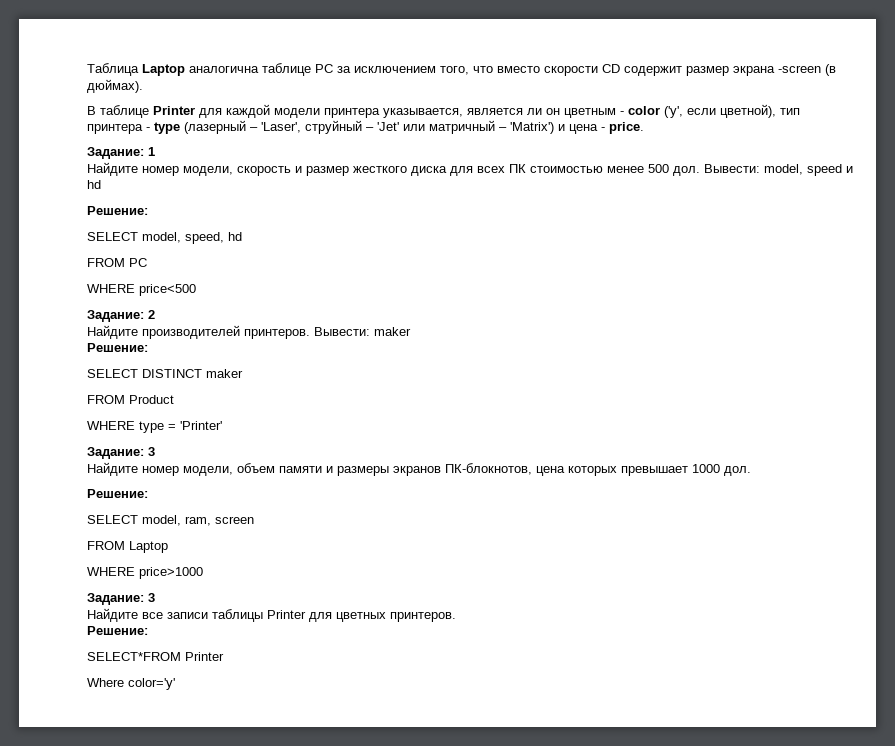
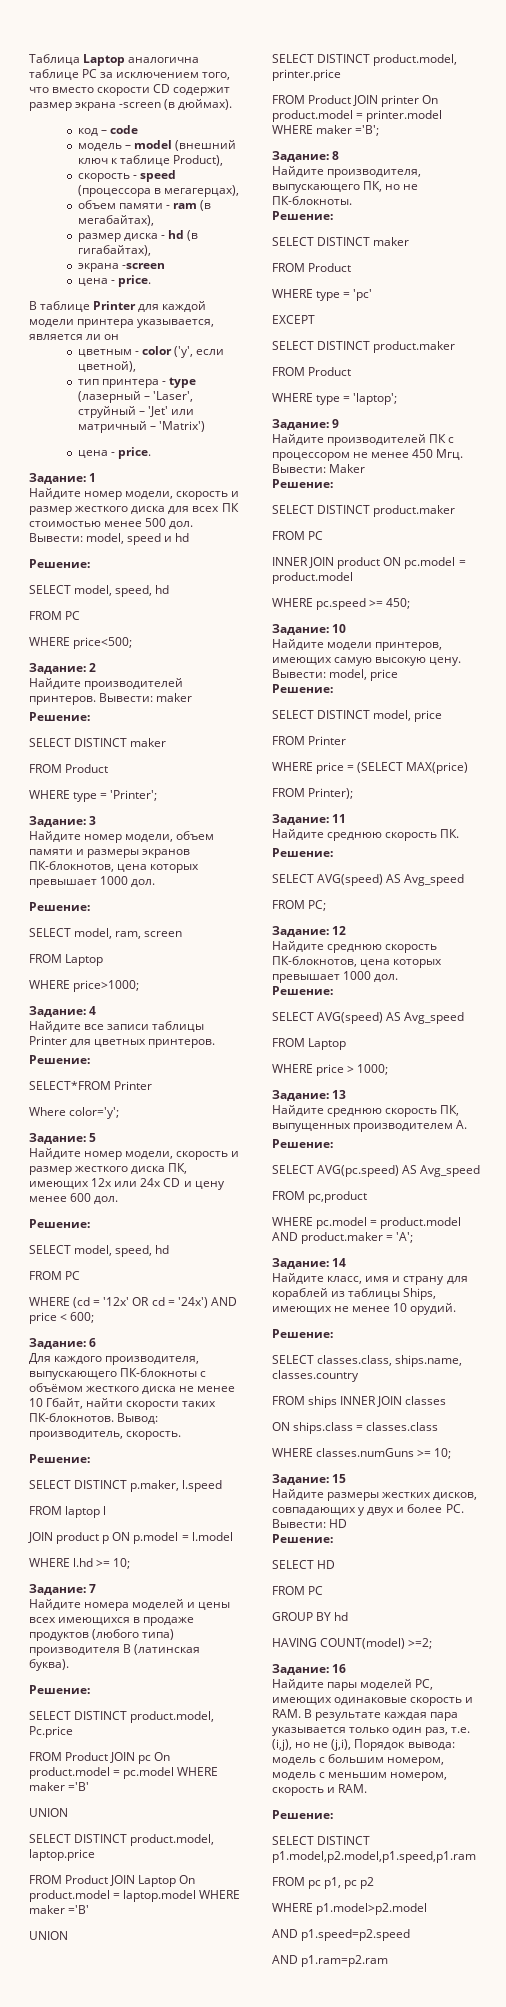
+ код – code
+ модель – model (внешний ключ к таблице Product),
+ скорость - speed (процессора в мегагерцах),
+ объем памяти - ram (в мегабайтах),
+ размер диска - hd (в гигабайтах),
+ экрана -screen
+ цена - price.
- В таблице Printer для каждой модели принтера указывается, является ли он цветным - color ('y', если цветной), тип принтера - type (лазерный – 'Laser', струйный – 'Jet' или матричный – 'Matrix') и цена - price.
+ В таблице Printer для каждой модели принтера указывается, является ли он
+ цветным - color ('y', если цветной),
+ тип принтера - type (лазерный – 'Laser', струйный – 'Jet' или матричный – 'Matrix')
+ цена - price.
- WHERE price<500
+ WHERE price<500;
- WHERE type = 'Printer'
+ WHERE type = 'Printer';
- WHERE price>1000
- Задание: 3
+ WHERE price>1000;
+ Задание: 4
- Where color='y'
+ Where color='y';
+ Задание: 5
+ Найдите номер модели, скорость и размер жесткого диска ПК, имеющих 12x или 24x CD и цену менее 600 дол.
+ Решение:
+ SELECT model, speed, hd
+ FROM PC
+ WHERE (cd = '12x' OR cd = '24x') AND price < 600;
+ Задание: 6
+ Для каждого производителя, выпускающего ПК-блокноты c объёмом жесткого диска не менее 10 Гбайт, найти скорости таких ПК-блокнотов. Вывод: производитель, скорость.
+ Решение:
+ SELECT DISTINCT p.maker, l.speed
+ FROM laptop l
+ JOIN product p ON p.model = l.model
+ WHERE l.hd >= 10;
+ Задание: 7
+ Найдите номера моделей и цены всех имеющихся в продаже продуктов (любого типа) производителя B (латинская буква).
+ Решение:
+ SELECT DISTINCT product.model, Pc.price
+ FROM Product JOIN pc On product.model = pc.model WHERE maker ='B'
+ UNION
+ SELECT DISTINCT product.model, laptop.price
+ FROM Product JOIN Laptop On product.model = laptop.model WHERE maker ='B'
+ UNION
+ SELECT DISTINCT product.model, printer.price
+ FROM Product JOIN printer On product.model = printer.model WHERE maker ='B';
+ Задание: 8
+ Найдите производителя, выпускающего ПК, но не ПК-блокноты.
+ Решение:
+ SELECT DISTINCT maker
+ FROM Product
+ WHERE type = 'pc'
+ EXCEPT
+ SELECT DISTINCT product.maker
+ FROM Product
+ WHERE type = 'laptop';
+ Задание: 9
+ Найдите производителей ПК с процессором не менее 450 Мгц. Вывести: Maker
+ Решение:
+ SELECT DISTINCT product.maker
+ FROM PC
+ INNER JOIN product ON pc.model = product.model
+ WHERE pc.speed >= 450;
+ Задание: 10
+ Найдите модели принтеров, имеющих самую высокую цену. Вывести: model, price
+ Решение:
+ SELECT DISTINCT model, price
+ FROM Printer
+ WHERE price = (SELECT MAX(price)
+ FROM Printer);
+ Задание: 11
+ Найдите среднюю скорость ПК.
+ Решение:
+ SELECT AVG(speed) AS Avg_speed
+ FROM PC;
+ Задание: 12
+ Найдите среднюю скорость ПК-блокнотов, цена которых превышает 1000 дол.
+ Решение:
+ SELECT AVG(speed) AS Avg_speed
+ FROM Laptop
+ WHERE price > 1000;
+ Задание: 13
+ Найдите среднюю скорость ПК, выпущенных производителем A.
+ Решение:
+ SELECT AVG(pc.speed) AS Avg_speed
+ FROM pc,product
+ WHERE pc.model = product.model AND product.maker = 'A';
+ Задание: 14
+ Найдите класс, имя и страну для кораблей из таблицы Ships, имеющих не менее 10 орудий.
+ Решение:
+ SELECT classes.class, ships.name, classes.country
+ FROM ships INNER JOIN classes
+ ON ships.class = classes.class
+ WHERE classes.numGuns >= 10;
+ Задание: 15
+ Найдите размеры жестких дисков, совпадающих у двух и более PC. Вывести: HD
+ Решение:
+ SELECT HD
+ FROM PC
+ GROUP BY hd
+ HAVING COUNT(model) >=2;
+ Задание: 16
+ Найдите пары моделей PC, имеющих одинаковые скорость и RAM. В результате каждая пара указывается только один раз, т.е. (i,j), но не (j,i), Порядок вывода: модель с большим номером, модель с меньшим номером, скорость и RAM.
+ Решение:
+ SELECT DISTINCT p1.model,p2.model,p1.speed,p1.ram
+ FROM pc p1, pc p2
+ WHERE p1.model>p2.model
+ AND p1.speed=p2.speed
+ AND p1.ram=p2.ram

